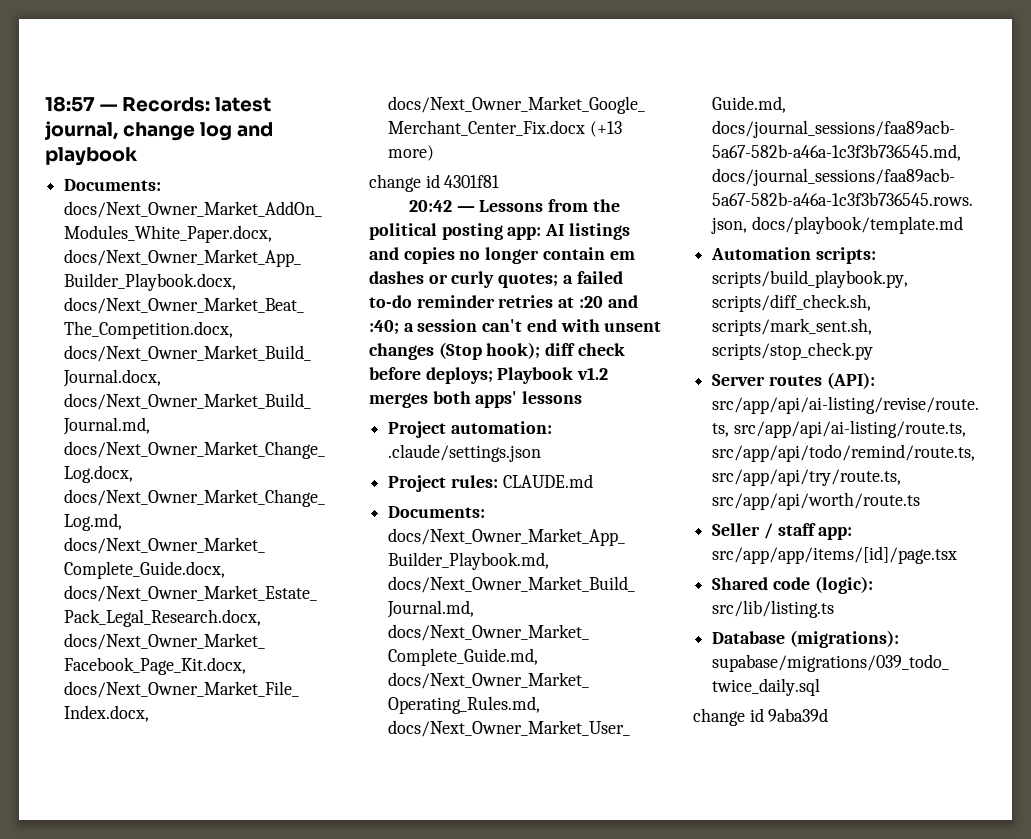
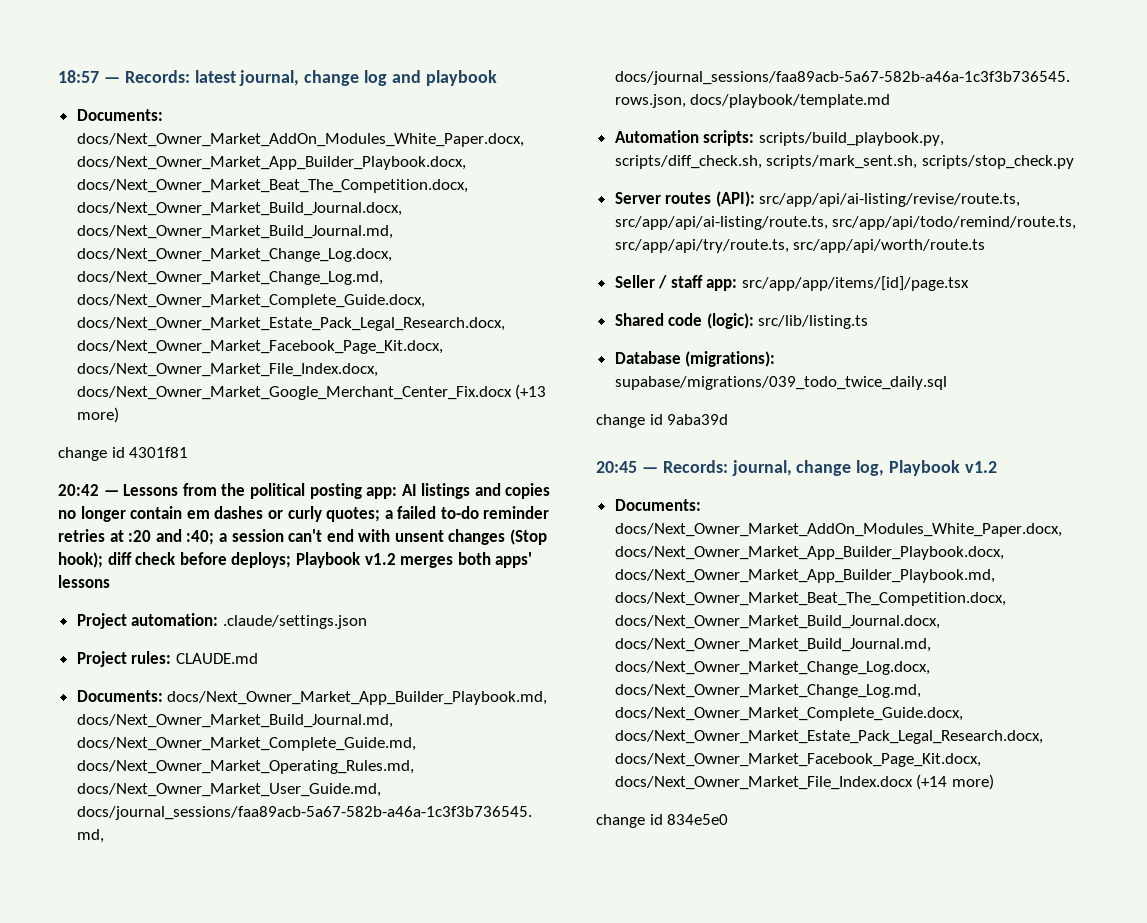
+ 20:45 — Records: journal, change log, Playbook v1.2
+ Documents: docs/Next_Owner_Market_AddOn_Modules_White_Paper.docx, docs/Next_Owner_Market_App_Builder_Playbook.docx, docs/Next_Owner_Market_App_Builder_Playbook.md, docs/Next_Owner_Market_Beat_The_Competition.docx, docs/Next_Owner_Market_Build_Journal.docx, docs/Next_Owner_Market_Build_Journal.md, docs/Next_Owner_Market_Change_Log.docx, docs/Next_Owner_Market_Change_Log.md, docs/Next_Owner_Market_Complete_Guide.docx, docs/Next_Owner_Market_Estate_Pack_Legal_Research.docx, docs/Next_Owner_Market_Facebook_Page_Kit.docx, docs/Next_Owner_Market_File_Index.docx (+14 more)
+ change id 834e5e0

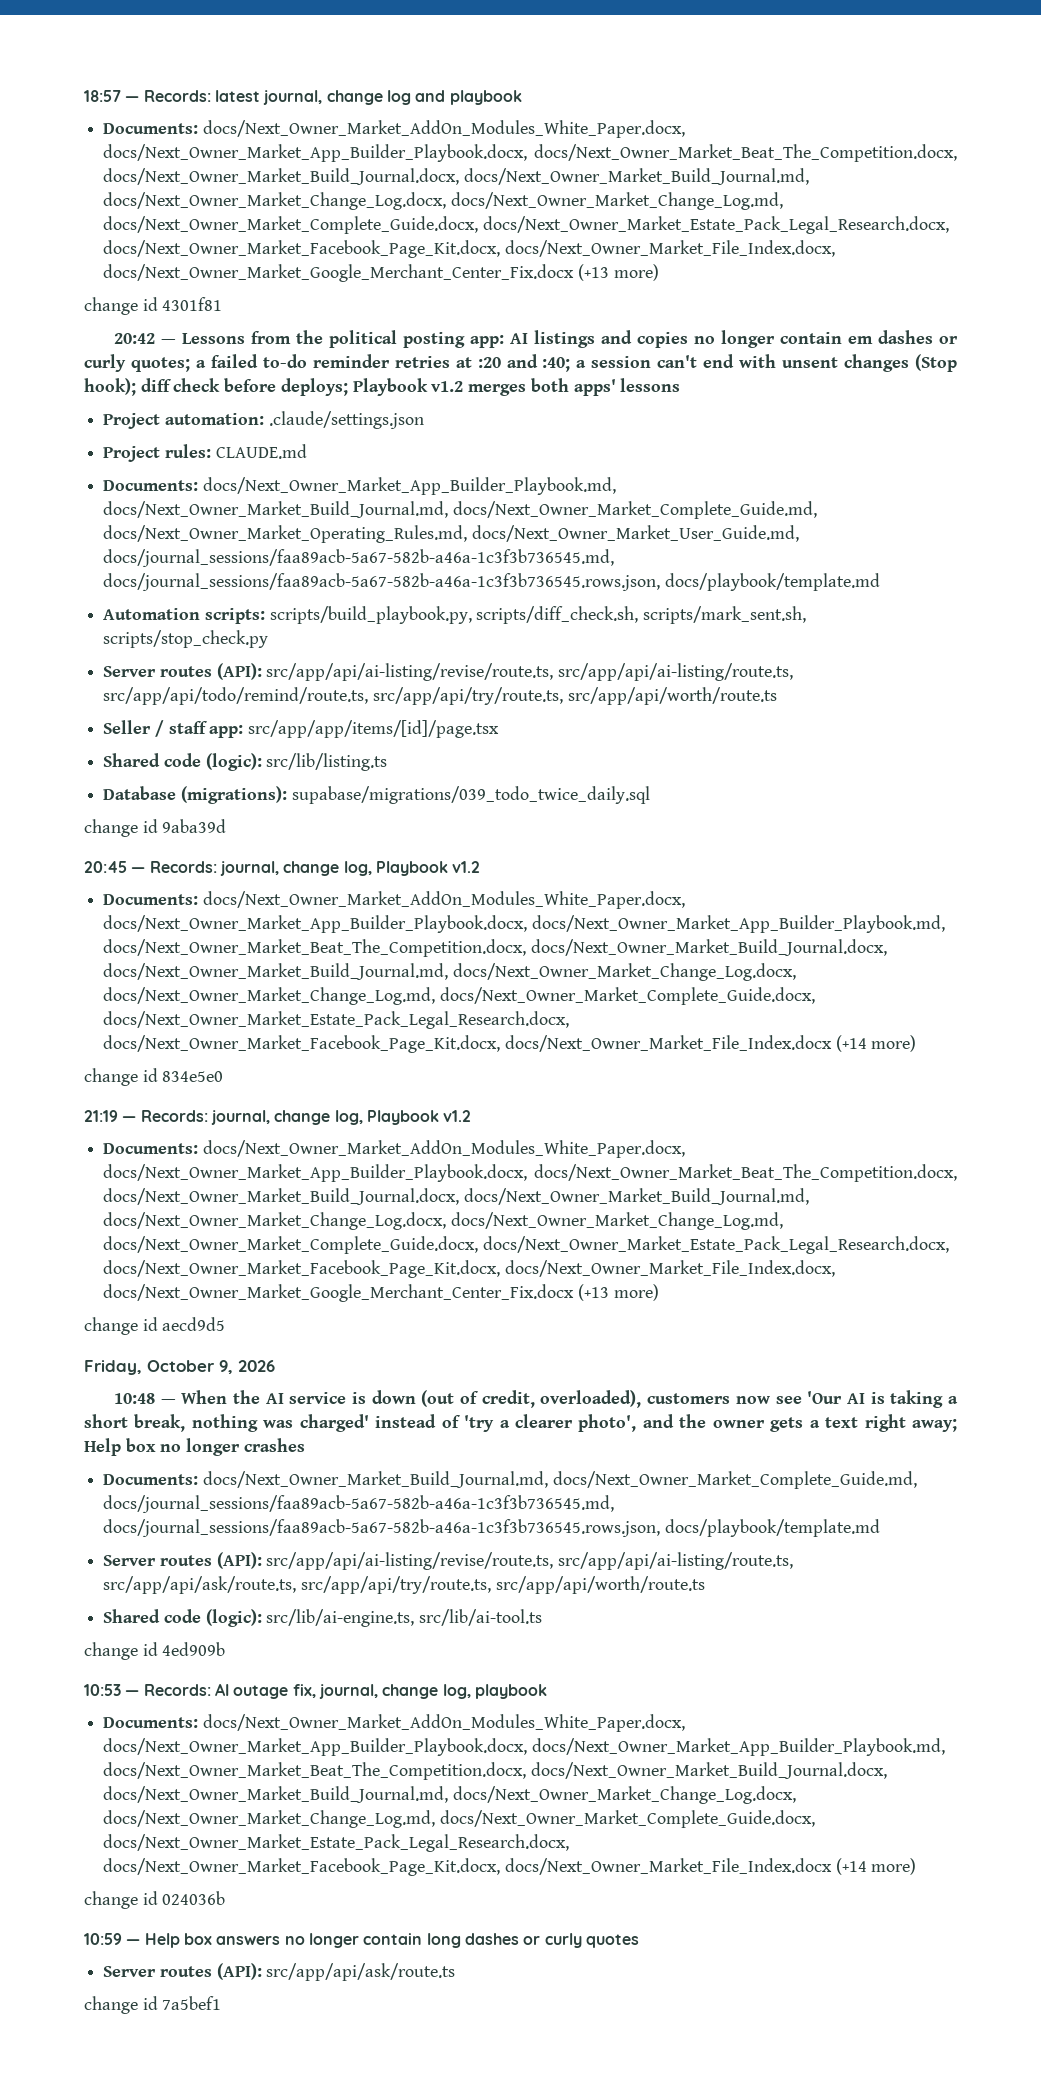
+ 21:19 — Records: journal, change log, Playbook v1.2
+ Documents: docs/Next_Owner_Market_AddOn_Modules_White_Paper.docx, docs/Next_Owner_Market_App_Builder_Playbook.docx, docs/Next_Owner_Market_Beat_The_Competition.docx, docs/Next_Owner_Market_Build_Journal.docx, docs/Next_Owner_Market_Build_Journal.md, docs/Next_Owner_Market_Change_Log.docx, docs/Next_Owner_Market_Change_Log.md, docs/Next_Owner_Market_Complete_Guide.docx, docs/Next_Owner_Market_Estate_Pack_Legal_Research.docx, docs/Next_Owner_Market_Facebook_Page_Kit.docx, docs/Next_Owner_Market_File_Index.docx, docs/Next_Owner_Market_Google_Merchant_Center_Fix.docx (+13 more)
+ change id aecd9d5
+ Friday, October 9, 2026
+ 10:48 — When the AI service is down (out of credit, overloaded), customers now see 'Our AI is taking a short break, nothing was charged' instead of 'try a clearer photo', and the owner gets a text right away; Help box no longer crashes
+ Documents: docs/Next_Owner_Market_Build_Journal.md, docs/Next_Owner_Market_Complete_Guide.md, docs/journal_sessions/faa89acb-5a67-582b-a46a-1c3f3b736545.md, docs/journal_sessions/faa89acb-5a67-582b-a46a-1c3f3b736545.rows.json, docs/playbook/template.md
+ Server routes (API): src/app/api/ai-listing/revise/route.ts, src/app/api/ai-listing/route.ts, src/app/api/ask/route.ts, src/app/api/try/route.ts, src/app/api/worth/route.ts
+ Shared code (logic): src/lib/ai-engine.ts, src/lib/ai-tool.ts
+ change id 4ed909b
+ 10:53 — Records: AI outage fix, journal, change log, playbook
+ Documents: docs/Next_Owner_Market_AddOn_Modules_White_Paper.docx, docs/Next_Owner_Market_App_Builder_Playbook.docx, docs/Next_Owner_Market_App_Builder_Playbook.md, docs/Next_Owner_Market_Beat_The_Competition.docx, docs/Next_Owner_Market_Build_Journal.docx, docs/Next_Owner_Market_Build_Journal.md, docs/Next_Owner_Market_Change_Log.docx, docs/Next_Owner_Market_Change_Log.md, docs/Next_Owner_Market_Complete_Guide.docx, docs/Next_Owner_Market_Estate_Pack_Legal_Research.docx, docs/Next_Owner_Market_Facebook_Page_Kit.docx, docs/Next_Owner_Market_File_Index.docx (+14 more)
+ change id 024036b
+ 10:59 — Help box answers no longer contain long dashes or curly quotes
+ Server routes (API): src/app/api/ask/route.ts
+ change id 7a5bef1

